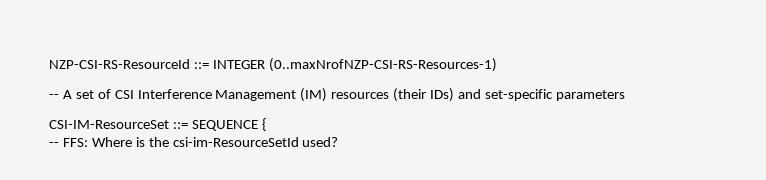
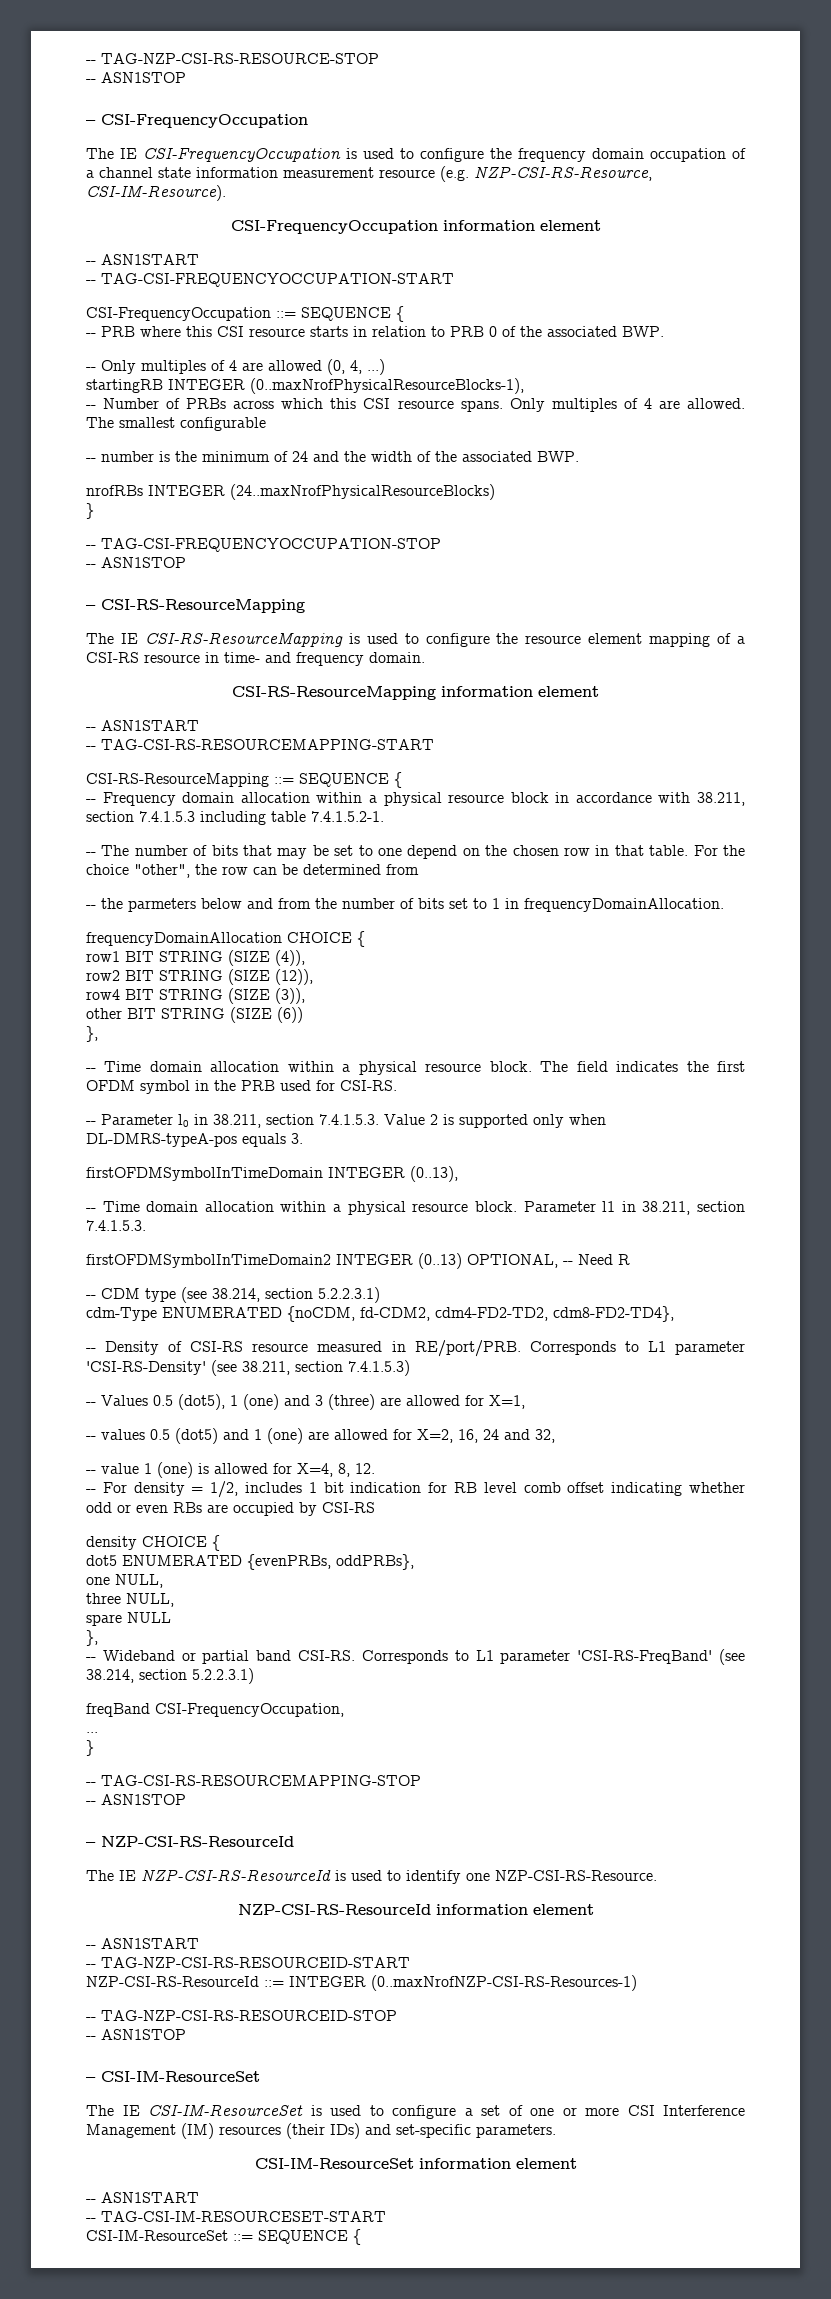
+ -- TAG-NZP-CSI-RS-RESOURCE-STOP
+ -- ASN1STOP
+ – CSI-FrequencyOccupation
+ The IE CSI-FrequencyOccupation is used to configure the frequency domain occupation of a channel state information measurement resource (e.g. NZP-CSI-RS-Resource, CSI-IM-Resource).
+ CSI-FrequencyOccupation information element
+ -- ASN1START
+ -- TAG-CSI-FREQUENCYOCCUPATION-START
+ CSI-FrequencyOccupation ::= SEQUENCE {
+ -- PRB where this CSI resource starts in relation to PRB 0 of the associated BWP.
+ -- Only multiples of 4 are allowed (0, 4, ...)
+ startingRB INTEGER (0..maxNrofPhysicalResourceBlocks-1),
+ -- Number of PRBs across which this CSI resource spans. Only multiples of 4 are allowed. The smallest configurable
+ -- number is the minimum of 24 and the width of the associated BWP.
+ nrofRBs INTEGER (24..maxNrofPhysicalResourceBlocks)
+ }
+ -- TAG-CSI-FREQUENCYOCCUPATION-STOP
+ -- ASN1STOP
+ – CSI-RS-ResourceMapping
+ The IE CSI-RS-ResourceMapping is used to configure the resource element mapping of a CSI-RS resource in time- and frequency domain.
+ CSI-RS-ResourceMapping information element
+ -- ASN1START
+ -- TAG-CSI-RS-RESOURCEMAPPING-START
+ CSI-RS-ResourceMapping ::= SEQUENCE {
+ -- Frequency domain allocation within a physical resource block in accordance with 38.211, section 7.4.1.5.3 including table 7.4.1.5.2-1.
+ -- The number of bits that may be set to one depend on the chosen row in that table. For the choice "other", the row can be determined from
+ -- the parmeters below and from the number of bits set to 1 in frequencyDomainAllocation.
+ frequencyDomainAllocation CHOICE {
+ row1 BIT STRING (SIZE (4)),
+ row2 BIT STRING (SIZE (12)),
+ row4 BIT STRING (SIZE (3)),
+ other BIT STRING (SIZE (6))
+ },
+ -- Time domain allocation within a physical resource block. The field indicates the first OFDM symbol in the PRB used for CSI-RS.
+ -- Parameter l0 in 38.211, section 7.4.1.5.3. Value 2 is supported only when DL-DMRS-typeA-pos equals 3.
+ firstOFDMSymbolInTimeDomain INTEGER (0..13),
+ -- Time domain allocation within a physical resource block. Parameter l1 in 38.211, section 7.4.1.5.3.
+ firstOFDMSymbolInTimeDomain2 INTEGER (0..13) OPTIONAL, -- Need R
+ -- CDM type (see 38.214, section 5.2.2.3.1)
+ cdm-Type ENUMERATED {noCDM, fd-CDM2, cdm4-FD2-TD2, cdm8-FD2-TD4},
+ -- Density of CSI-RS resource measured in RE/port/PRB. Corresponds to L1 parameter 'CSI-RS-Density' (see 38.211, section 7.4.1.5.3)
+ -- Values 0.5 (dot5), 1 (one) and 3 (three) are allowed for X=1,
+ -- values 0.5 (dot5) and 1 (one) are allowed for X=2, 16, 24 and 32,
+ -- value 1 (one) is allowed for X=4, 8, 12.
+ -- For density = 1/2, includes 1 bit indication for RB level comb offset indicating whether odd or even RBs are occupied by CSI-RS
+ density CHOICE {
+ dot5 ENUMERATED {evenPRBs, oddPRBs},
+ one NULL,
+ three NULL,
+ spare NULL
+ },
+ -- Wideband or partial band CSI-RS. Corresponds to L1 parameter 'CSI-RS-FreqBand' (see 38.214, section 5.2.2.3.1)
+ freqBand CSI-FrequencyOccupation,
+ ...
+ }
+ -- TAG-CSI-RS-RESOURCEMAPPING-STOP
+ -- ASN1STOP
+ – NZP-CSI-RS-ResourceId
+ The IE NZP-CSI-RS-ResourceId is used to identify one NZP-CSI-RS-Resource.
+ NZP-CSI-RS-ResourceId information element
+ -- ASN1START
+ -- TAG-NZP-CSI-RS-RESOURCEID-START
- -- A set of CSI Interference Management (IM) resources (their IDs) and set-specific parameters
+ -- TAG-NZP-CSI-RS-RESOURCEID-STOP
+ -- ASN1STOP
+ – CSI-IM-ResourceSet
+ The IE CSI-IM-ResourceSet is used to configure a set of one or more CSI Interference Management (IM) resources (their IDs) and set-specific parameters.
+ CSI-IM-ResourceSet information element
+ -- ASN1START
+ -- TAG-CSI-IM-RESOURCESET-START
  CSI-IM-ResourceSet ::= SEQUENCE {
- -- FFS: Where is the csi-im-ResourceSetId used?

